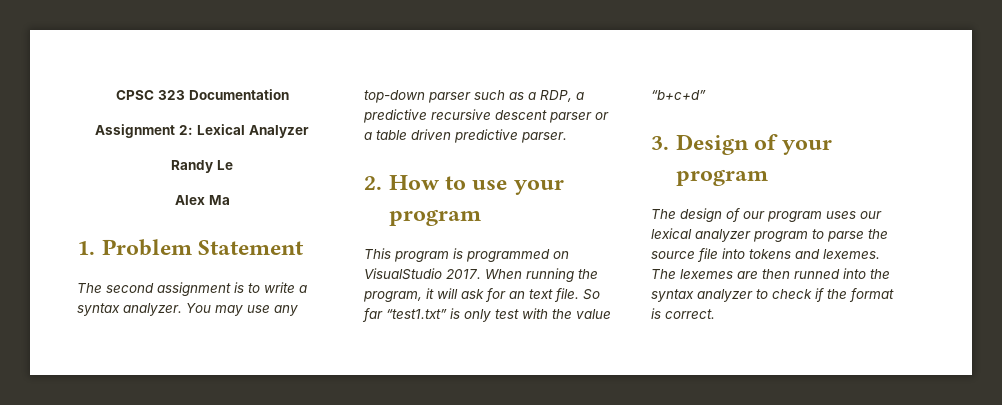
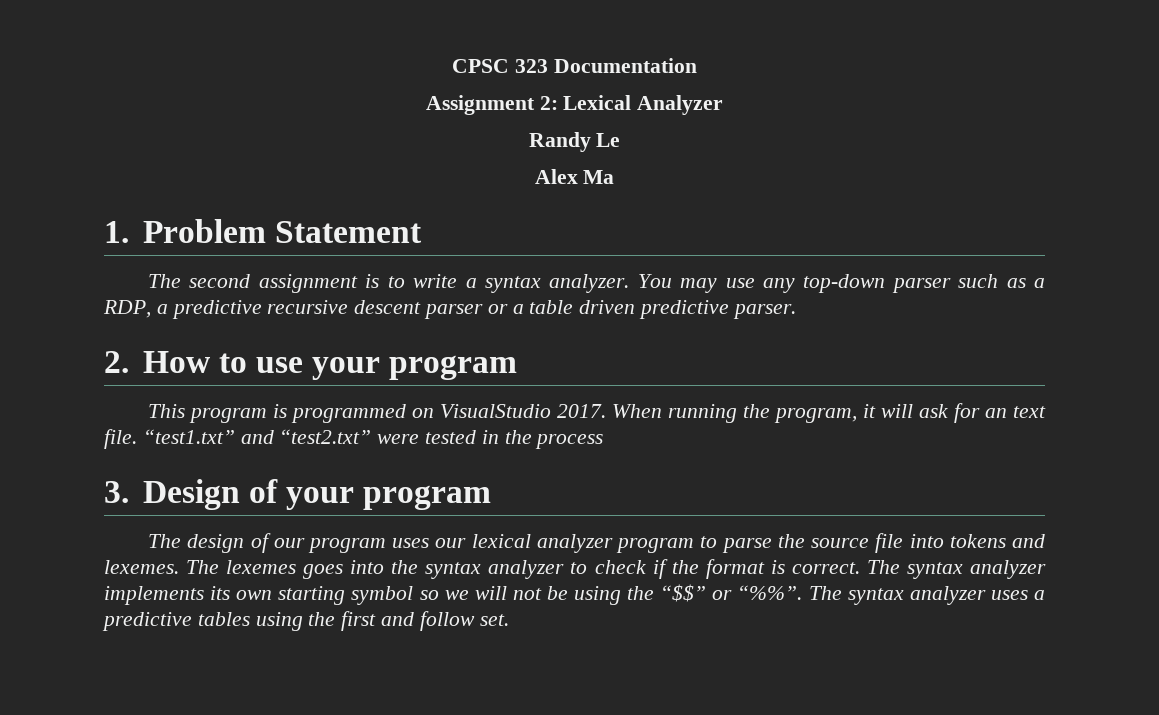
- So far “test1.txt” is only test with the value “b+c+d”
+ “test1.txt” and “test2.txt” were tested in the process
- The lexemes are then runned into the syntax analyzer to check if the format is correct.
+ The lexemes goes into the syntax analyzer to check if the format is correct.
+ The syntax analyzer implements its own starting symbol so we will not be using the “$$” or “%%”. The syntax analyzer uses a predictive tables using the first and follow set.

